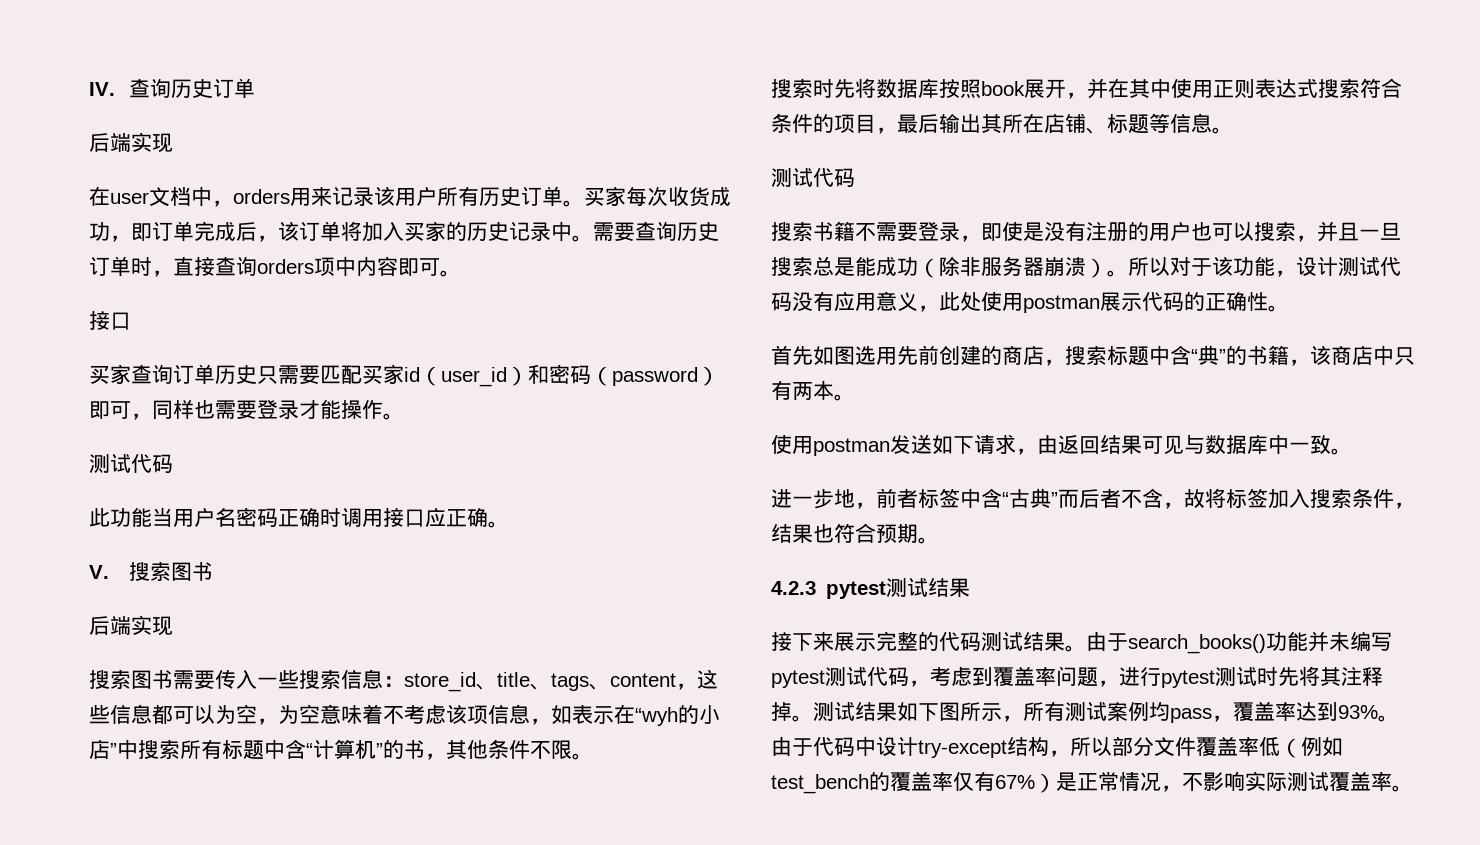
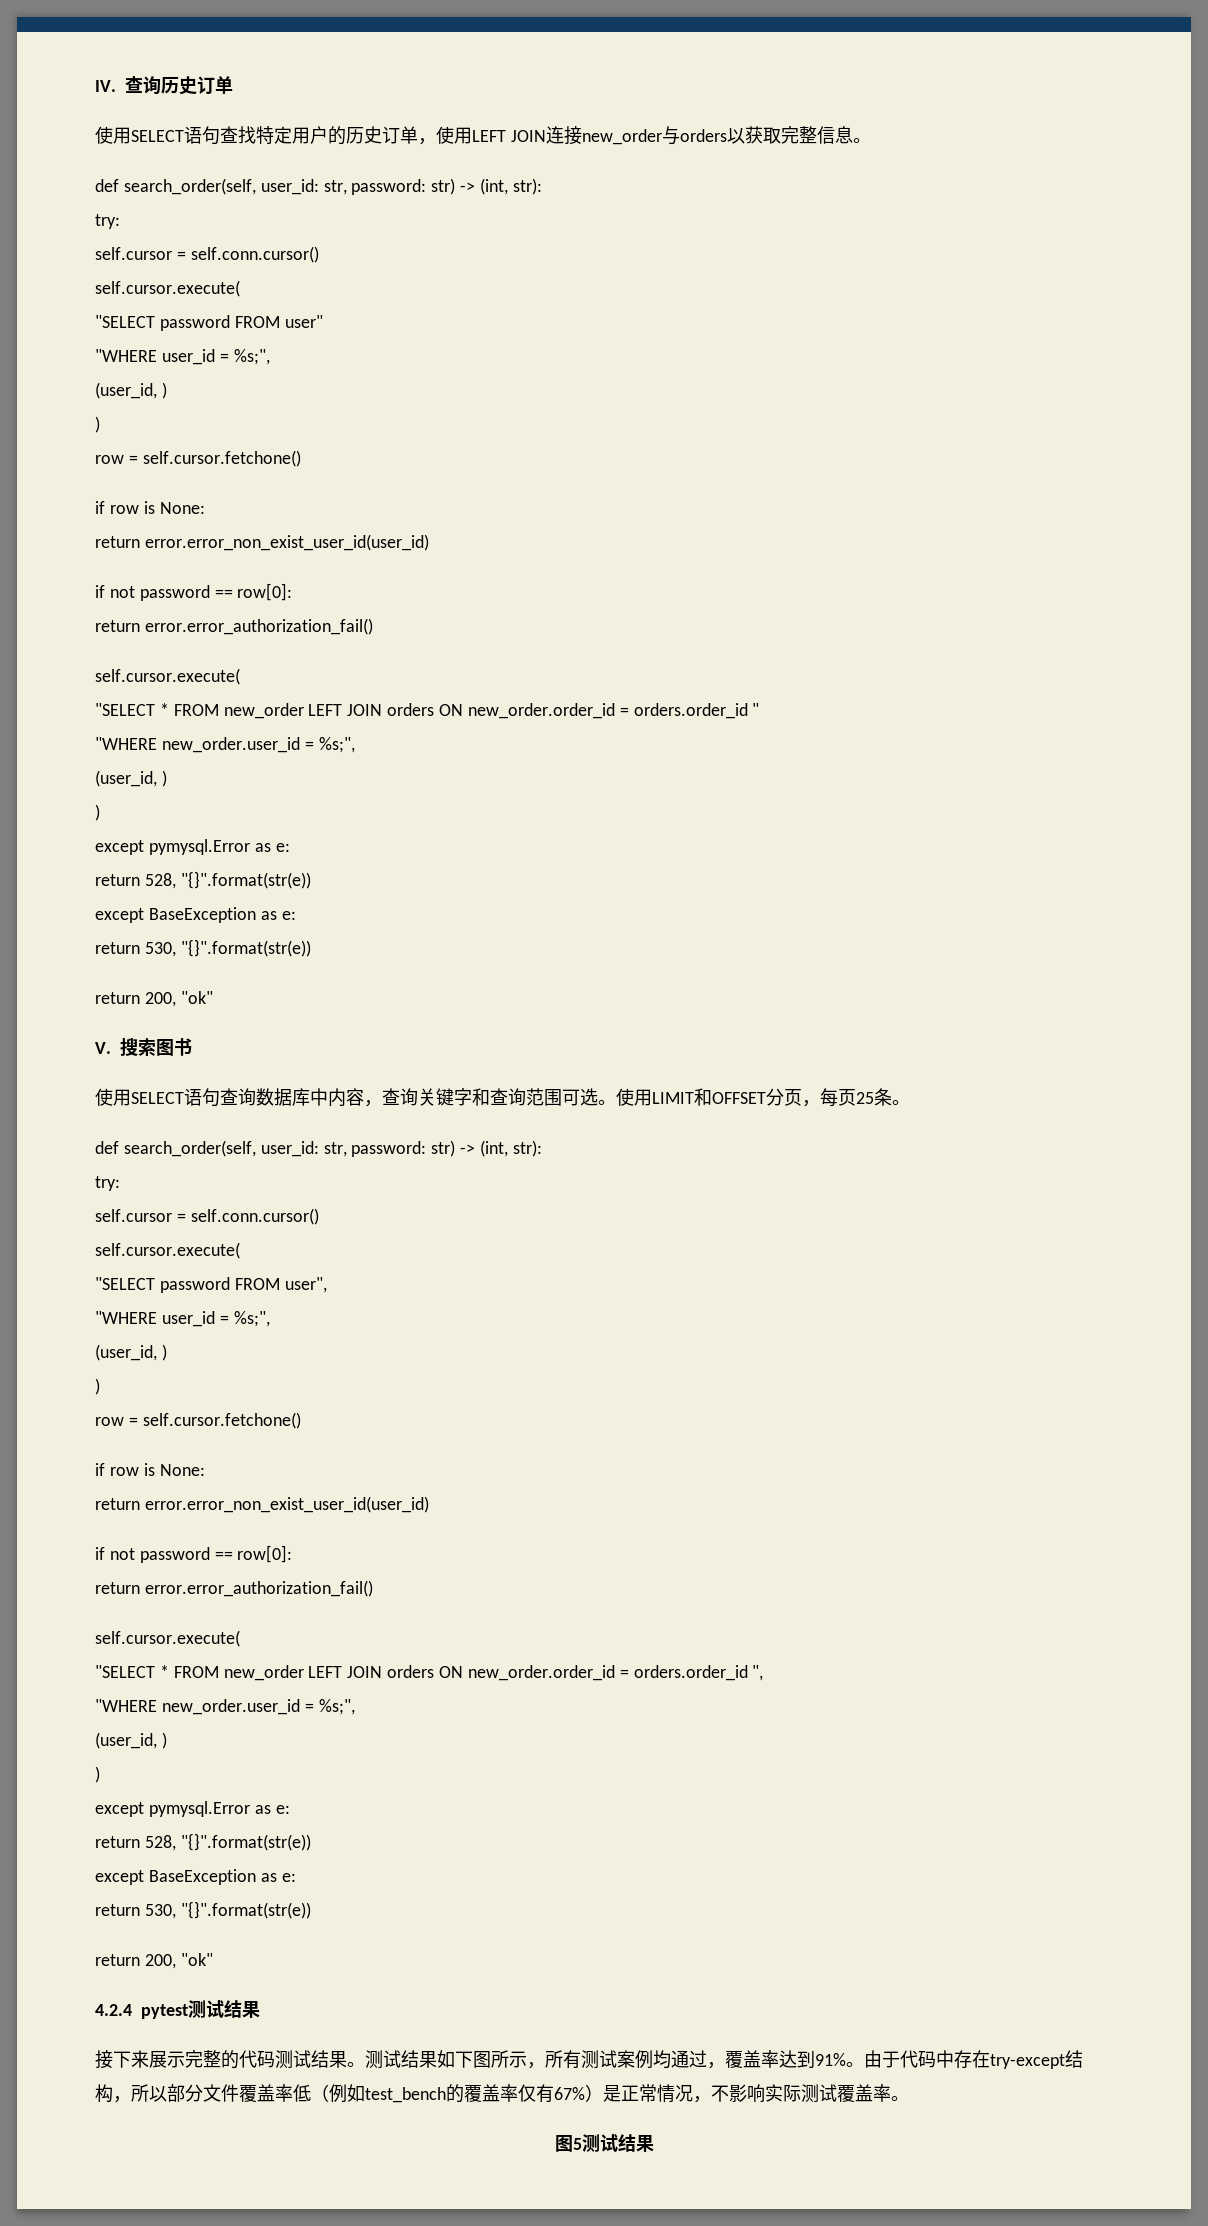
  IV.查询历史订单
- 后端实现
- 在user文档中，orders用来记录该用户所有历史订单。买家每次收货成功，即订单完成后，该订单将加入买家的历史记录中。需要查询历史订单时，直接查询orders项中内容即可。
- 接口
- 买家查询订单历史只需要匹配买家id（user_id）和密码（password）即可，同样也需要登录才能操作。
- 测试代码
- 此功能当用户名密码正确时调用接口应正确。
+ 使用SELECT语句查找特定用户的历史订单，使用LEFT JOIN连接new_order与orders以获取完整信息。
+ def search_order(self, user_id: str, password: str) -> (int, str):
+ try:
+ self.cursor = self.conn.cursor()
+ self.cursor.execute(
+ "SELECT password FROM user"
+ "WHERE user_id = %s;",
+ (user_id, )
+ )
+ row = self.cursor.fetchone()
+ if row is None:
+ return error.error_non_exist_user_id(user_id)
+ if not password == row[0]:
+ return error.error_authorization_fail()
+ self.cursor.execute(
+ "SELECT * FROM new_order LEFT JOIN orders ON new_order.order_id = orders.order_id "
+ "WHERE new_order.user_id = %s;",
+ (user_id, )
+ )
+ except pymysql.Error as e:
+ return 528, "{}".format(str(e))
+ except BaseException as e:
+ return 530, "{}".format(str(e))
+ return 200, "ok"
  V.搜索图书
- 后端实现
- 搜索图书需要传入一些搜索信息：store_id、title、tags、content，这些信息都可以为空，为空意味着不考虑该项信息，如表示在“wyh的小店”中搜索所有标题中含“计算机”的书，其他条件不限。
- 搜索时先将数据库按照book展开，并在其中使用正则表达式搜索符合条件的项目，最后输出其所在店铺、标题等信息。
- 测试代码
- 搜索书籍不需要登录，即使是没有注册的用户也可以搜索，并且一旦搜索总是能成功（除非服务器崩溃）。所以对于该功能，设计测试代码没有应用意义，此处使用postman展示代码的正确性。
- 首先如图选用先前创建的商店，搜索标题中含“典”的书籍，该商店中只有两本。
- 使用postman发送如下请求，由返回结果可见与数据库中一致。
- 进一步地，前者标签中含“古典”而后者不含，故将标签加入搜索条件，结果也符合预期。
- 4.2.3 pytest测试结果
+ 使用SELECT语句查询数据库中内容，查询关键字和查询范围可选。使用LIMIT和OFFSET分页，每页25条。
+ def search_order(self, user_id: str, password: str) -> (int, str):
+ try:
+ self.cursor = self.conn.cursor()
+ self.cursor.execute(
+ "SELECT password FROM user",
+ "WHERE user_id = %s;",
+ (user_id, )
+ )
+ row = self.cursor.fetchone()
+ if row is None:
+ return error.error_non_exist_user_id(user_id)
+ if not password == row[0]:
+ return error.error_authorization_fail()
+ self.cursor.execute(
+ "SELECT * FROM new_order LEFT JOIN orders ON new_order.order_id = orders.order_id ",
+ "WHERE new_order.user_id = %s;",
+ (user_id, )
+ )
+ except pymysql.Error as e:
+ return 528, "{}".format(str(e))
+ except BaseException as e:
+ return 530, "{}".format(str(e))
+ return 200, "ok"
+ 4.2.4 pytest测试结果
- 由于search_books()功能并未编写pytest测试代码，考虑到覆盖率问题，进行pytest测试时先将其注释掉。
- 测试结果如下图所示，所有测试案例均pass，覆盖率达到93%。
+ 测试结果如下图所示，所有测试案例均通过，覆盖率达到91%。
- 由于代码中设计try-except结构，所以部分文件覆盖率低（例如test_bench的覆盖率仅有67%）是正常情况，不影响实际测试覆盖率。
+ 由于代码中存在try-except结构，所以部分文件覆盖率低（例如test_bench的覆盖率仅有67%）是正常情况，不影响实际测试覆盖率。
+ 图5测试结果

